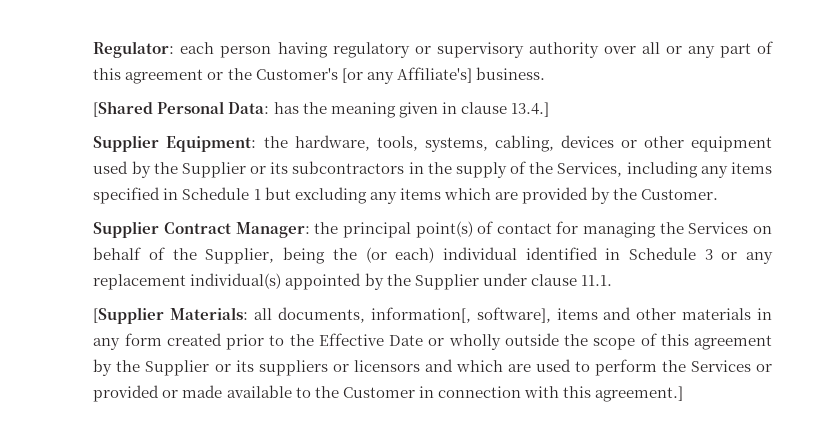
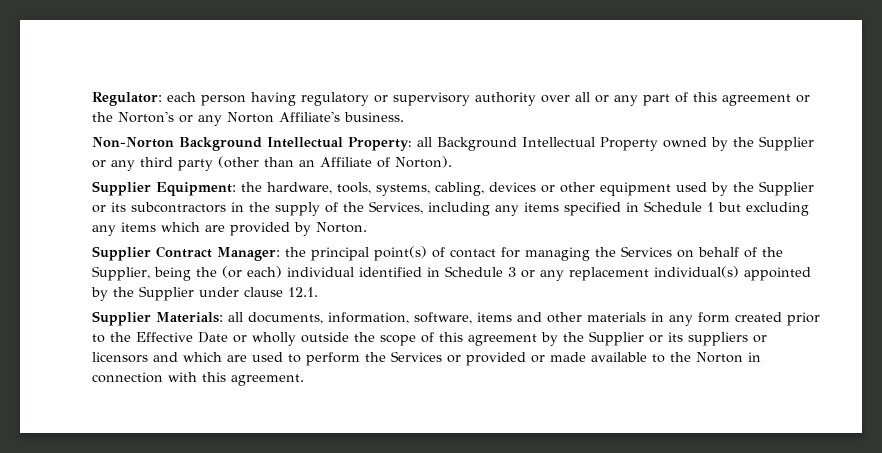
- Regulator: each person having regulatory or supervisory authority over all or any part of this agreement or the Customer's [or any Affiliate's] business.
- [Shared Personal Data: has the meaning given in clause 13.4.]
+ Regulator: each person having regulatory or supervisory authority over all or any part of this agreement or the Norton's or any Norton Affiliate's business.
+ Non-Norton Background Intellectual Property: all Background Intellectual Property owned by the Supplier or any third party (other than an Affiliate of Norton).
- Supplier Equipment: the hardware, tools, systems, cabling, devices or other equipment used by the Supplier or its subcontractors in the supply of the Services, including any items specified in Schedule 1 but excluding any items which are provided by the Customer.
+ Supplier Equipment: the hardware, tools, systems, cabling, devices or other equipment used by the Supplier or its subcontractors in the supply of the Services, including any items specified in Schedule 1 but excluding any items which are provided by Norton.
- the principal point(s) of contact for managing the Services on behalf of the Supplier, being the (or each) individual identified in Schedule 3 or any replacement individual(s) appointed by the Supplier under clause 11.1.
- [Supplier Materials:
+ the principal point(s) of contact for managing the Services on behalf of the Supplier, being the (or each) individual identified in Schedule 3 or any replacement individual(s) appointed by the Supplier under clause 12.1.
+ Supplier Materials:
- all documents, information[, software], items and other materials in any form created prior to the Effective Date or wholly outside the scope of this agreement by the Supplier or its suppliers or licensors and which are used to perform the Services or provided or made available to the Customer in connection with this agreement.]
+ all documents, information, software, items and other materials in any form created prior to the Effective Date or wholly outside the scope of this agreement by the Supplier or its suppliers or licensors and which are used to perform the Services or provided or made available to the Norton in connection with this agreement.

